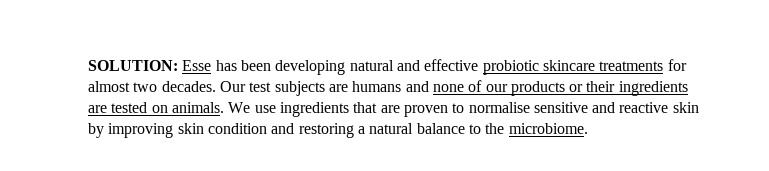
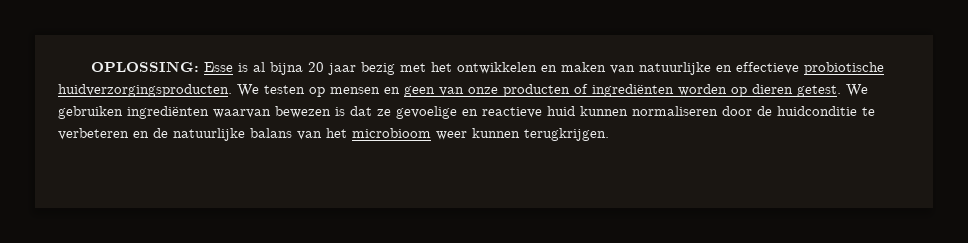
- SOLUTION: Esse has been developing natural and effective probiotic skincare treatments for almost two decades. Our test subjects are humans and none of our products or their ingredients are tested on animals. We use ingredients that are proven to normalise sensitive and reactive skin by improving skin condition and restoring a natural balance to the microbiome.
+ OPLOSSING: Esse is al bijna 20 jaar bezig met het ontwikkelen en maken van natuurlijke en effectieve probiotische huidverzorgingsproducten. We testen op mensen en geen van onze producten of ingrediënten worden op dieren getest. We gebruiken ingrediënten waarvan bewezen is dat ze gevoelige en reactieve huid kunnen normaliseren door de huidconditie te verbeteren en de natuurlijke balans van het microbioom weer kunnen terugkrijgen.

